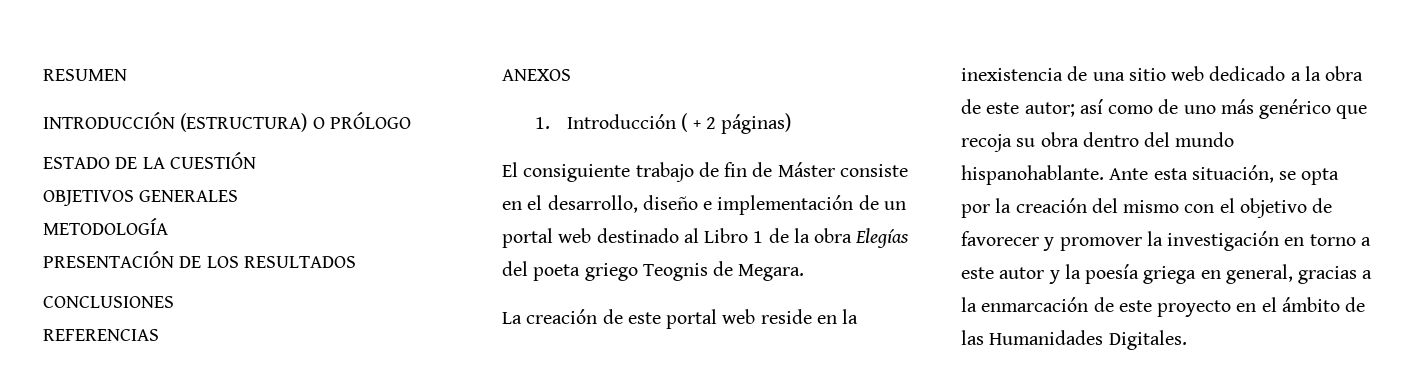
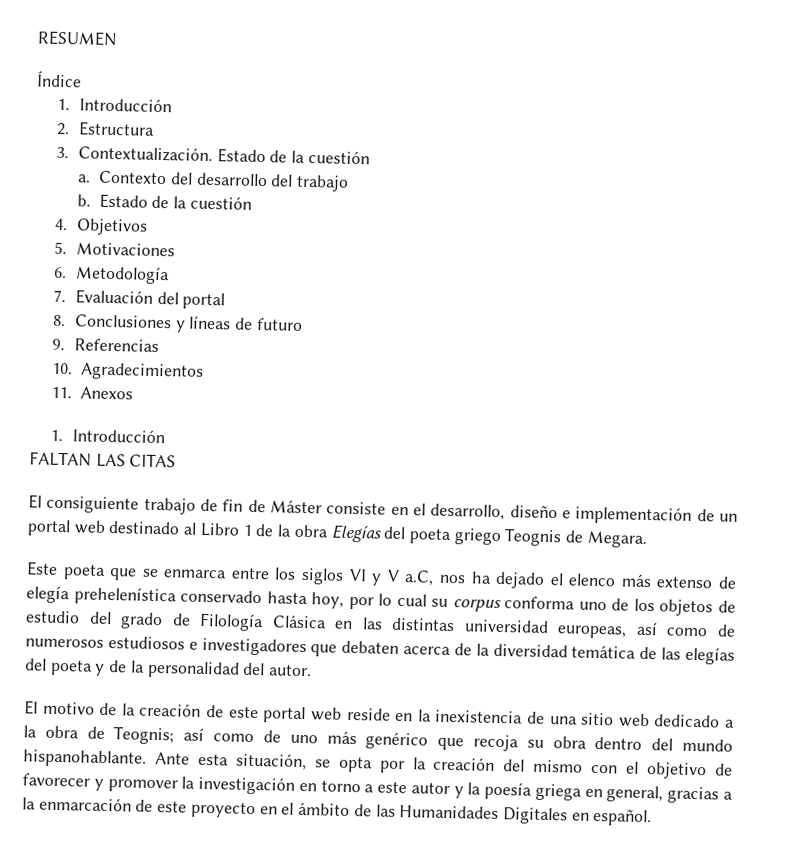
- INTRODUCCIÓN (ESTRUCTURA) O PRÓLOGO
- ESTADO DE LA CUESTIÓN
- OBJETIVOS GENERALES
- METODOLOGÍA
- PRESENTACIÓN DE LOS RESULTADOS
- CONCLUSIONES
- REFERENCIAS
- ANEXOS
- 1. Introducción ( + 2 páginas)
+ Índice
+ 1. Introducción
+ 2. Estructura
+ 3. Contextualización. Estado de la cuestión
+ a. Contexto del desarrollo del trabajo
+ b. Estado de la cuestión
+ 4. Objetivos
+ 5. Motivaciones
+ 6. Metodología
+ 7. Evaluación del portal
+ 8. Conclusiones y líneas de futuro
+ 9. Referencias
+ 10. Agradecimientos
+ 11. Anexos
+ 1. Introducción
+ FALTAN LAS CITAS
- La creación de este portal web reside en la inexistencia de una sitio web dedicado a la obra de este autor; así como de uno más genérico que recoja su obra dentro del mundo hispanohablante.
+ Este poeta que se enmarca entre los siglos VI y V a.C, nos ha dejado el elenco más extenso de elegía prehelenística conservado hasta hoy, por lo cual su corpus conforma uno de los objetos de estudio del grado de Filología Clásica en las distintas universidad europeas, así como de numerosos estudiosos e investigadores que debaten acerca de la diversidad temática de las elegías del poeta y de la personalidad del autor.
+ El motivo de la creación de este portal web reside en la inexistencia de una sitio web dedicado a la obra de Teognis; así como de uno más genérico que recoja su obra dentro del mundo hispanohablante.
- Ante esta situación, se opta por la creación del mismo con el objetivo de favorecer y promover la investigación en torno a este autor y la poesía griega en general, gracias a la enmarcación de este proyecto en el ámbito de las Humanidades Digitales.
+ Ante esta situación, se opta por la creación del mismo con el objetivo de favorecer y promover la investigación en torno a este autor y la poesía griega en general, gracias a la enmarcación de este proyecto en el ámbito de las Humanidades Digitales en español.

